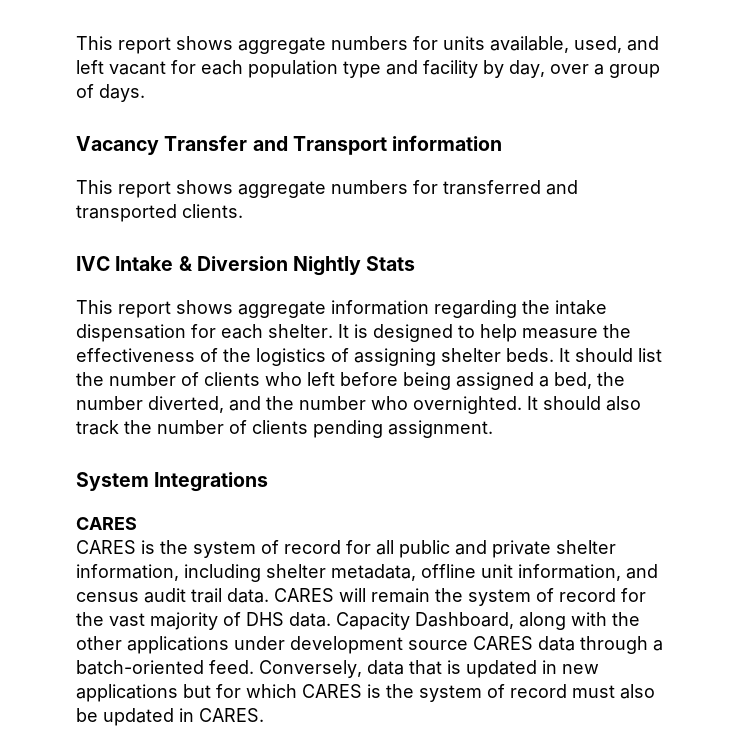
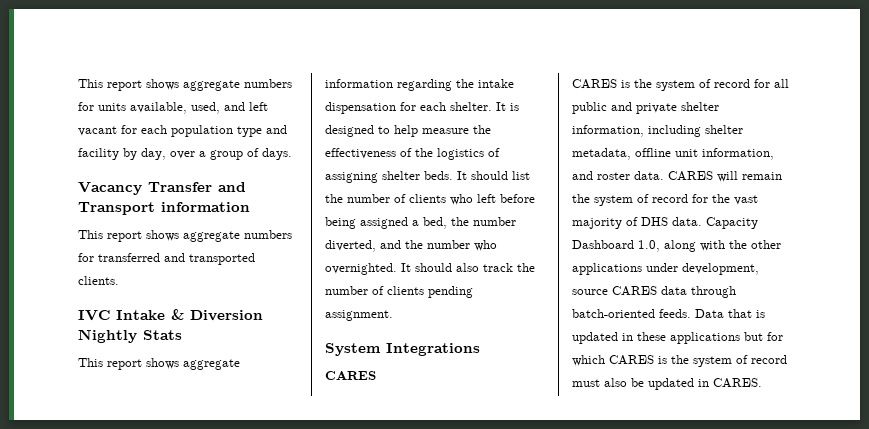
- CARES is the system of record for all public and private shelter information, including shelter metadata, offline unit information, and census audit trail data.
+ CARES is the system of record for all public and private shelter information, including shelter metadata, offline unit information, and roster data.
- Capacity Dashboard, along with the other applications under development source CARES data through a batch-oriented feed. Conversely, data that is updated in new applications but for which CARES is the system of record must also be updated in CARES.
+ Capacity Dashboard 1.0, along with the other applications under development, source CARES data through batch-oriented feeds. Data that is updated in these applications but for which CARES is the system of record must also be updated in CARES.

